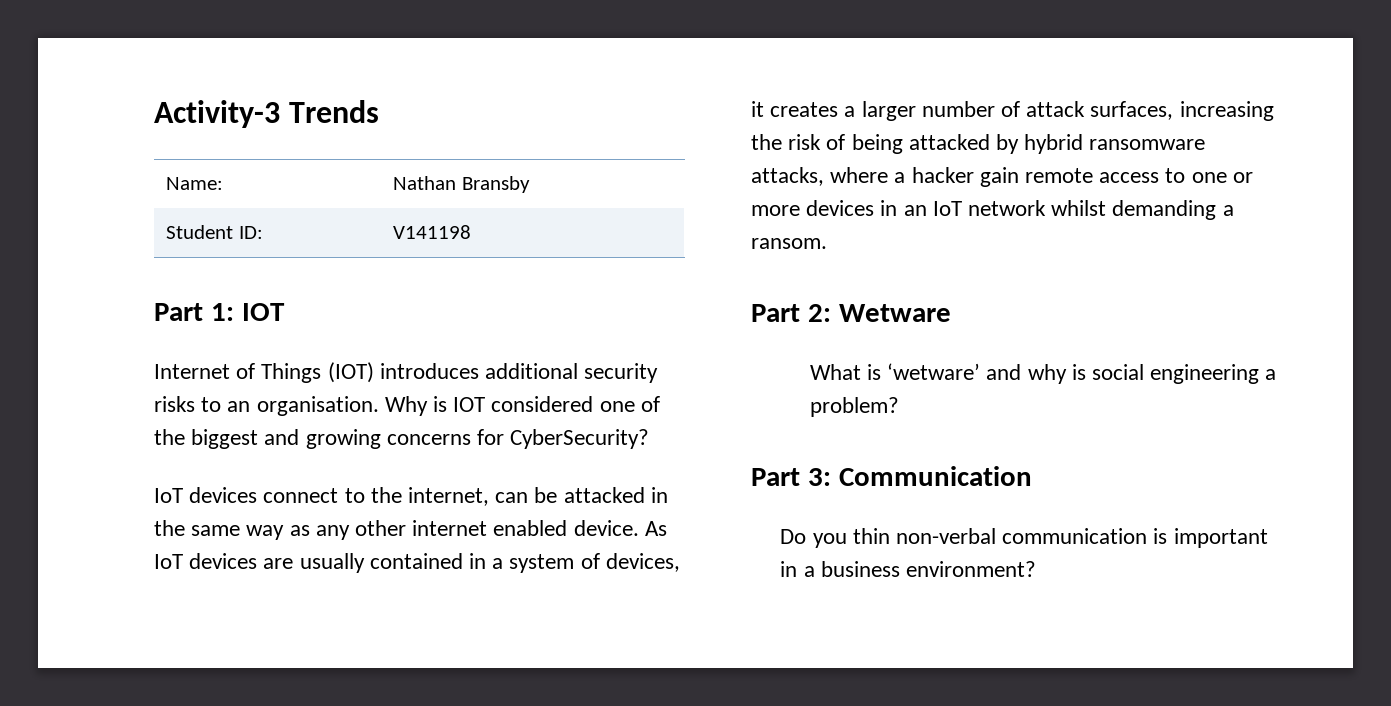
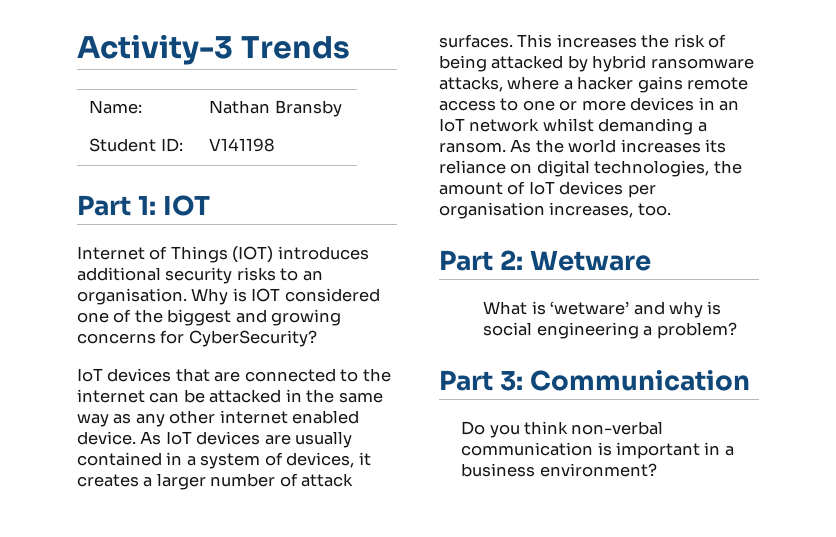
- IoT devices connect to the internet, can be attacked in the same way as any other internet enabled device.
+ IoT devices that are connected to the internet can be attacked in the same way as any other internet enabled device.
- As IoT devices are usually contained in a system of devices, it creates a larger number of attack surfaces, increasing the risk of being attacked by hybrid ransomware attacks, where a hacker gain remote access to one or more devices in an IoT network whilst demanding a ransom.
+ As IoT devices are usually contained in a system of devices, it creates a larger number of attack surfaces. This increases the risk of being attacked by hybrid ransomware attacks, where a hacker gains remote access to one or more devices in an IoT network whilst demanding a ransom. As the world increases its reliance on digital technologies, the amount of IoT devices per organisation increases, too.
- Do you thin non-verbal communication is important in a business environment?
+ Do you think non-verbal communication is important in a business environment?

